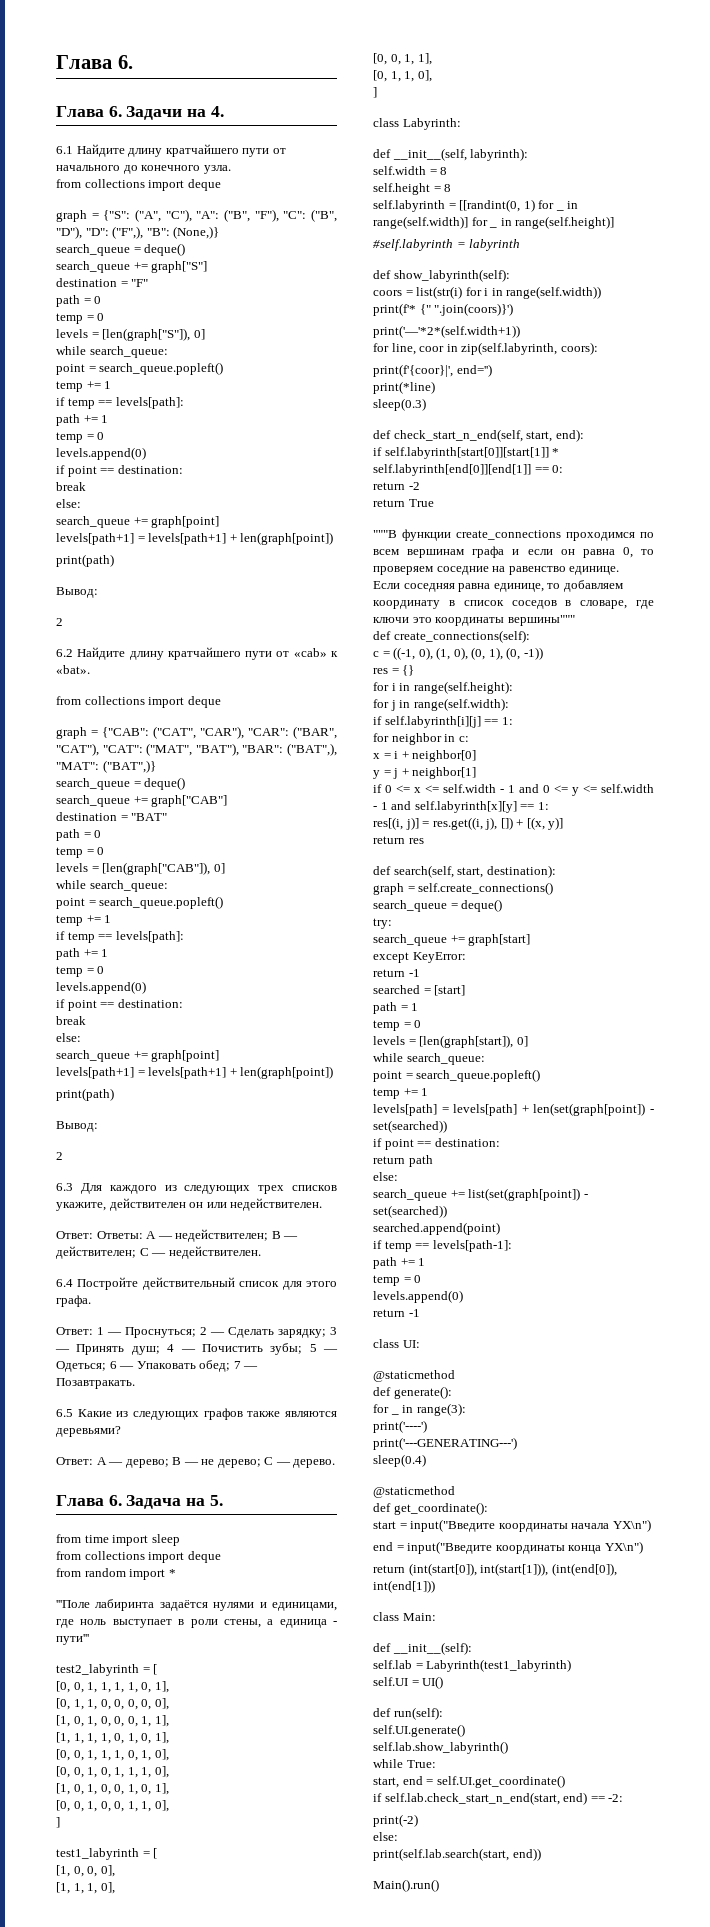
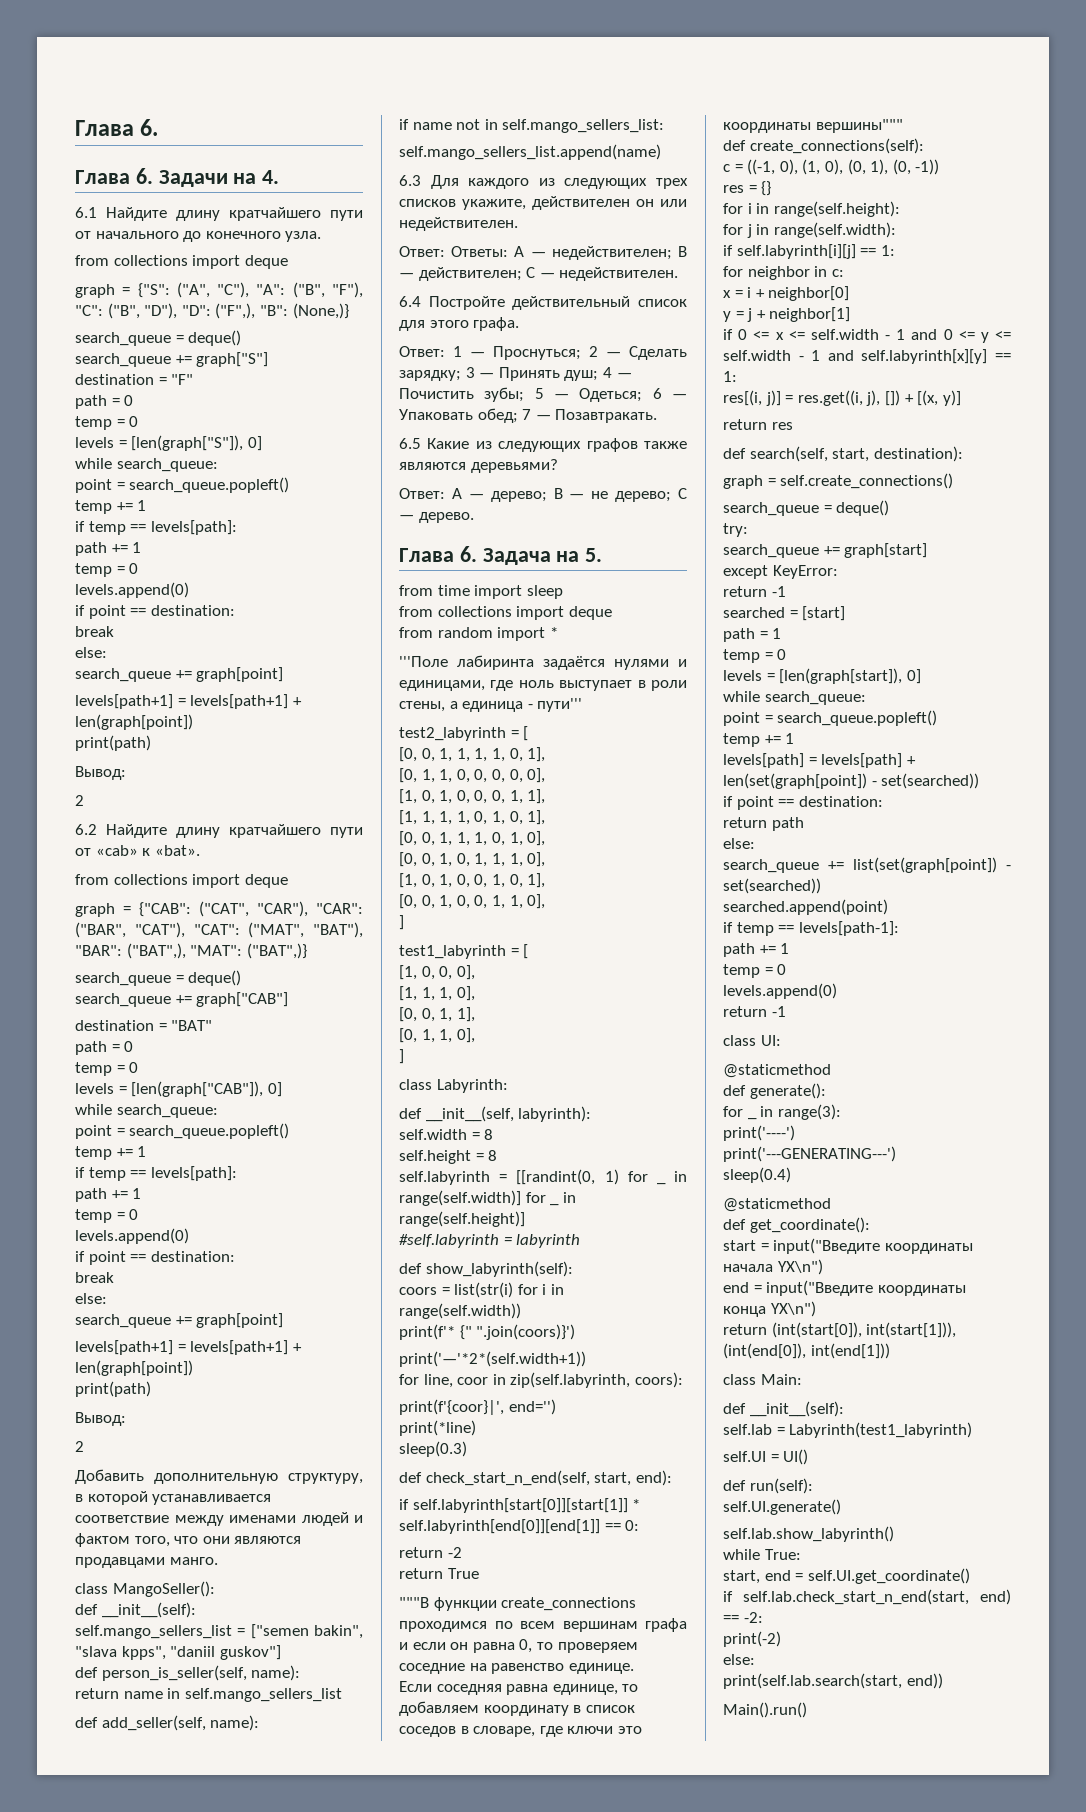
+ Добавить дополнительную структуру, в которой устанавливается соответствие между именами людей и фактом того, что они являются продавцами манго.
+ class MangoSeller():
+ def __init__(self):
+ self.mango_sellers_list = ["semen bakin", "slava kpps", "daniil guskov"]
+ def person_is_seller(self, name):
+ return name in self.mango_sellers_list
+ def add_seller(self, name):
+ if name not in self.mango_sellers_list:
+ self.mango_sellers_list.append(name)

